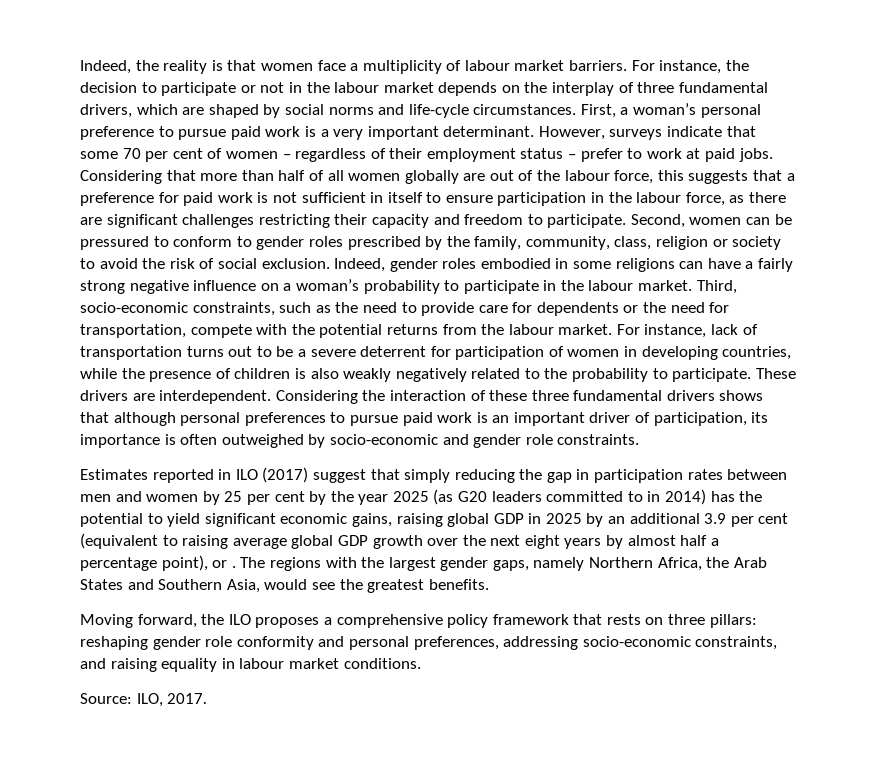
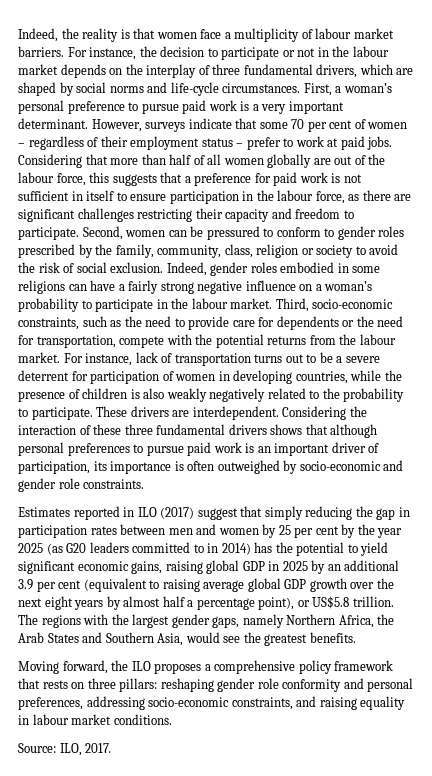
- Estimates reported in ILO (2017) suggest that simply reducing the gap in participation rates between men and women by 25 per cent by the year 2025 (as G20 leaders committed to in 2014) has the potential to yield significant economic gains, raising global GDP in 2025 by an additional 3.9 per cent (equivalent to raising average global GDP growth over the next eight years by almost half a percentage point), or .
+ Estimates reported in ILO (2017) suggest that simply reducing the gap in participation rates between men and women by 25 per cent by the year 2025 (as G20 leaders committed to in 2014) has the potential to yield significant economic gains, raising global GDP in 2025 by an additional 3.9 per cent (equivalent to raising average global GDP growth over the next eight years by almost half a percentage point), or US$5.8 trillion.

